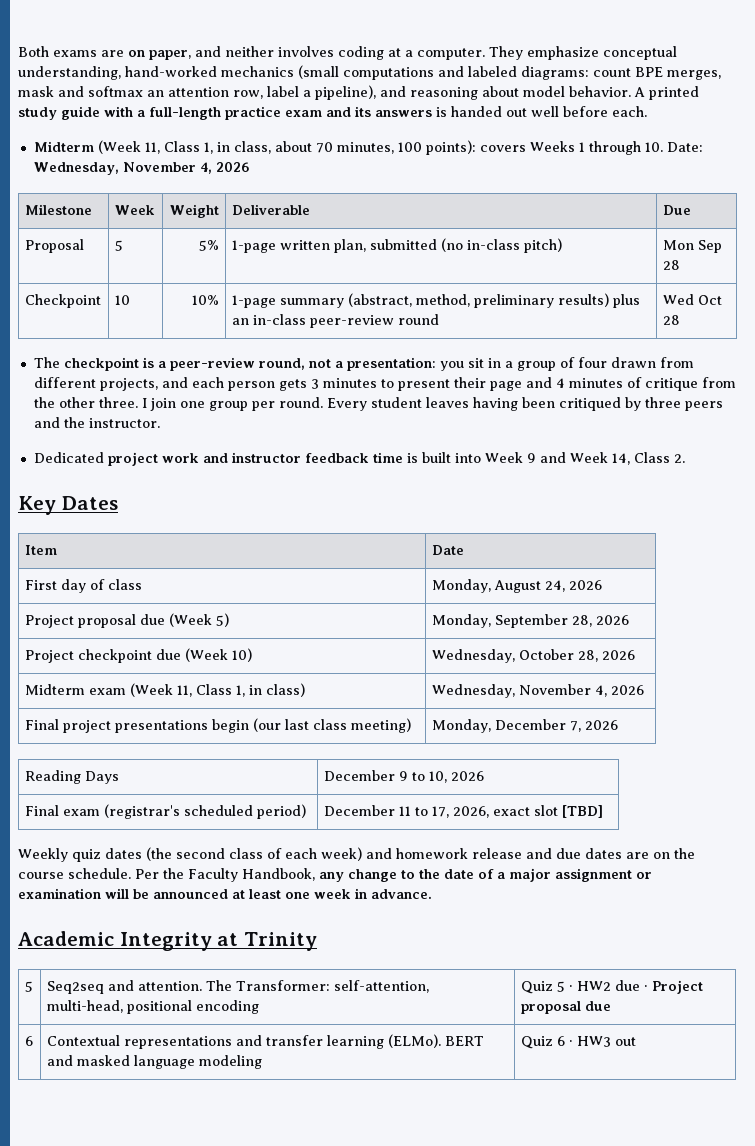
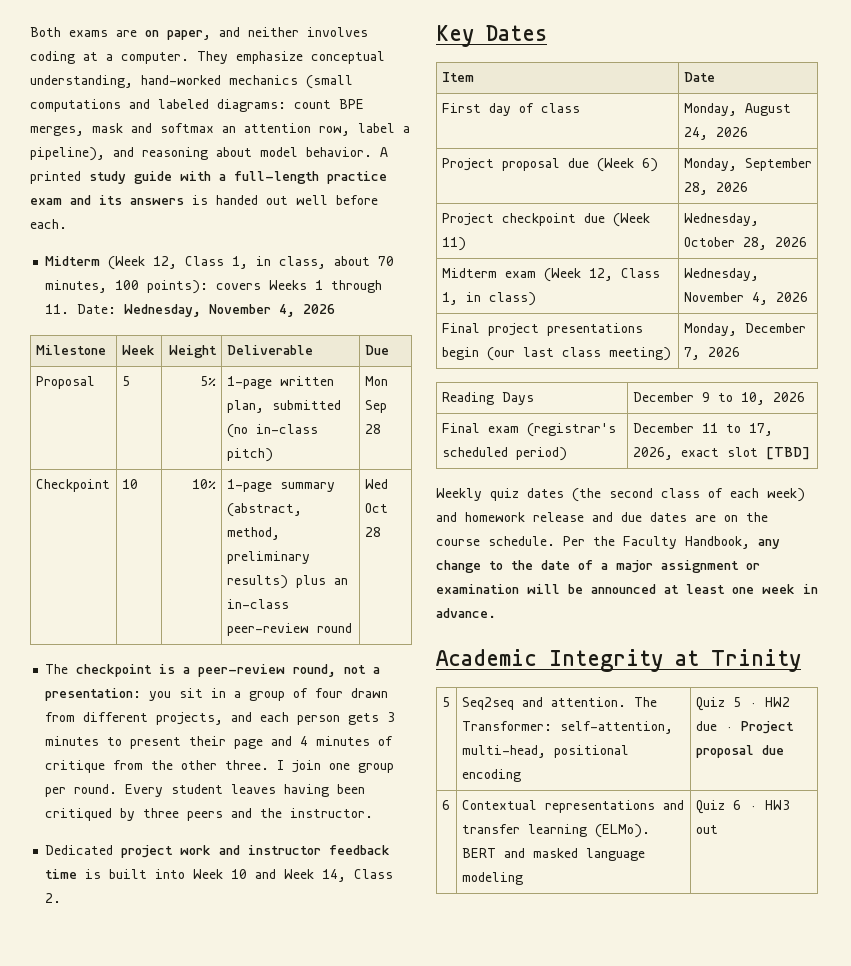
- Midterm (Week 11, Class 1, in class, about 70 minutes, 100 points): covers Weeks 1 through 10. Date: Wednesday, November 4, 2026
+ Midterm (Week 12, Class 1, in class, about 70 minutes, 100 points): covers Weeks 1 through 11. Date: Wednesday, November 4, 2026
- Dedicated project work and instructor feedback time is built into Week 9 and Week 14, Class 2.
+ Dedicated project work and instructor feedback time is built into Week 10 and Week 14, Class 2.
- Project proposal due (Week 5) | Monday, September 28, 2026
+ Project proposal due (Week 6) | Monday, September 28, 2026
- Project checkpoint due (Week 10) | Wednesday, October 28, 2026
+ Project checkpoint due (Week 11) | Wednesday, October 28, 2026
- Midterm exam (Week 11, Class 1, in class) | Wednesday, November 4, 2026
+ Midterm exam (Week 12, Class 1, in class) | Wednesday, November 4, 2026

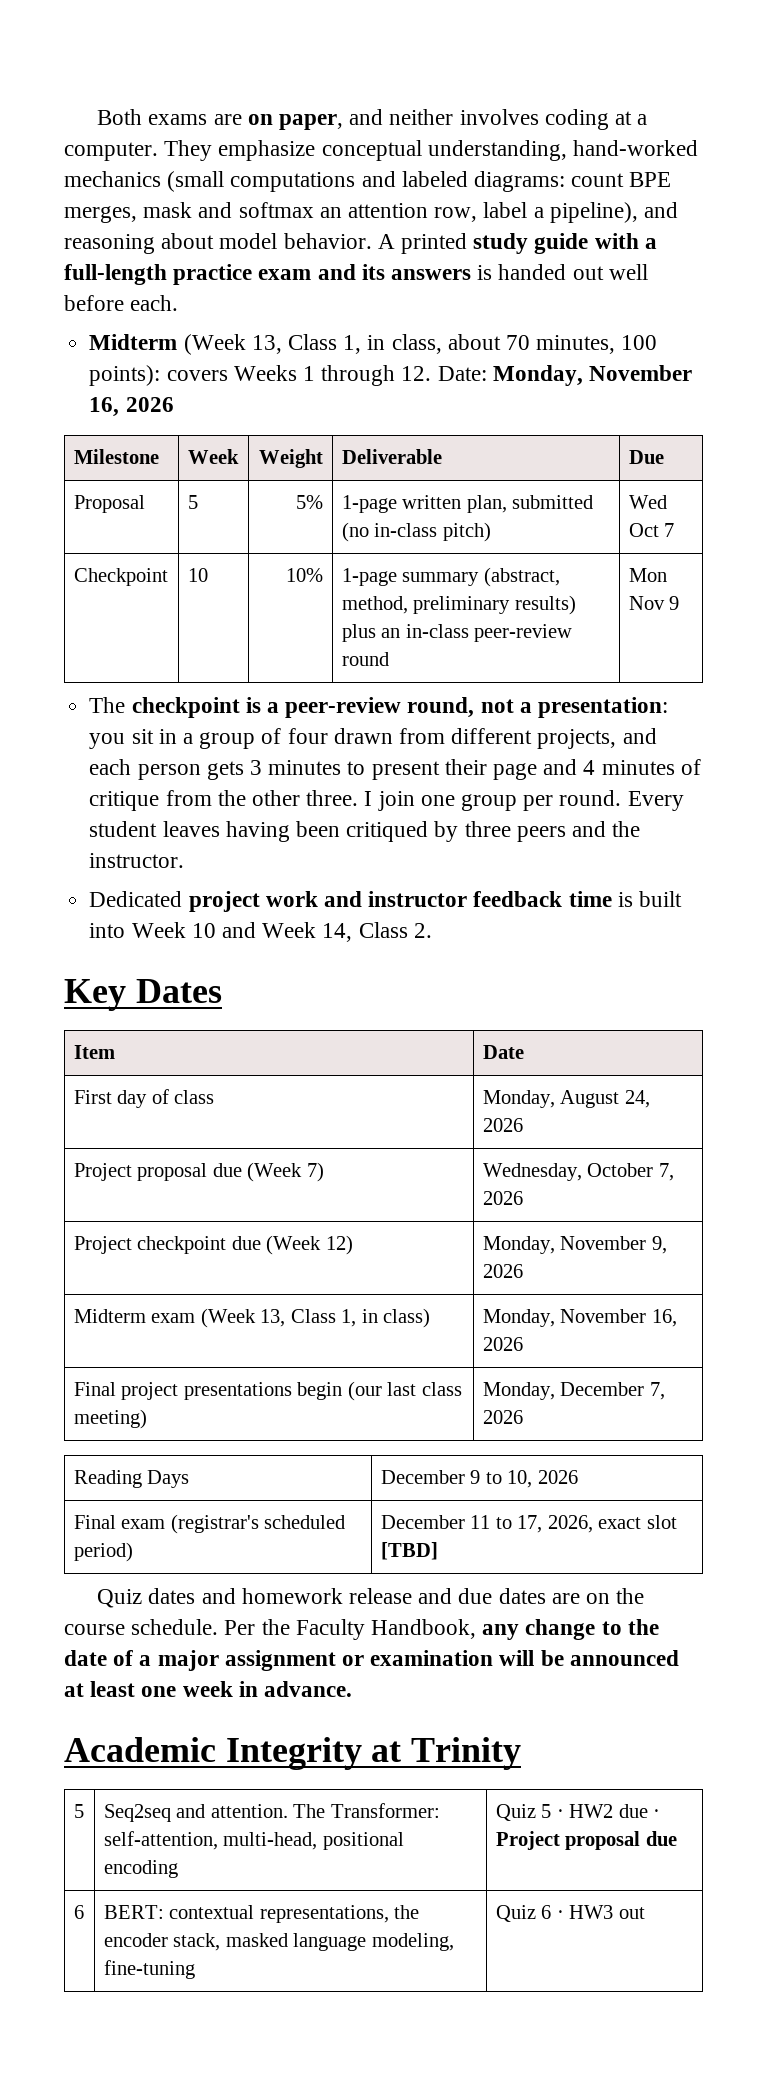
- Midterm (Week 12, Class 1, in class, about 70 minutes, 100 points): covers Weeks 1 through 11. Date: Wednesday, November 4, 2026
+ Midterm (Week 13, Class 1, in class, about 70 minutes, 100 points): covers Weeks 1 through 12. Date: Monday, November 16, 2026
- Proposal | 5 | 5% | 1-page written plan, submitted (no in-class pitch) | Mon Sep 28
+ Proposal | 5 | 5% | 1-page written plan, submitted (no in-class pitch) | Wed Oct 7
- Checkpoint | 10 | 10% | 1-page summary (abstract, method, preliminary results) plus an in-class peer-review round | Wed Oct 28
+ Checkpoint | 10 | 10% | 1-page summary (abstract, method, preliminary results) plus an in-class peer-review round | Mon Nov 9
- Project proposal due (Week 6) | Monday, September 28, 2026
+ Project proposal due (Week 7) | Wednesday, October 7, 2026
- Project checkpoint due (Week 11) | Wednesday, October 28, 2026
+ Project checkpoint due (Week 12) | Monday, November 9, 2026
- Midterm exam (Week 12, Class 1, in class) | Wednesday, November 4, 2026
+ Midterm exam (Week 13, Class 1, in class) | Monday, November 16, 2026
- Weekly quiz dates (the second class of each week) and homework release and due dates are on the course schedule.
+ Quiz dates and homework release and due dates are on the course schedule.
- 6 | Contextual representations and transfer learning (ELMo). BERT and masked language modeling | Quiz 6 · HW3 out
+ 6 | BERT: contextual representations, the encoder stack, masked language modeling, fine-tuning | Quiz 6 · HW3 out

